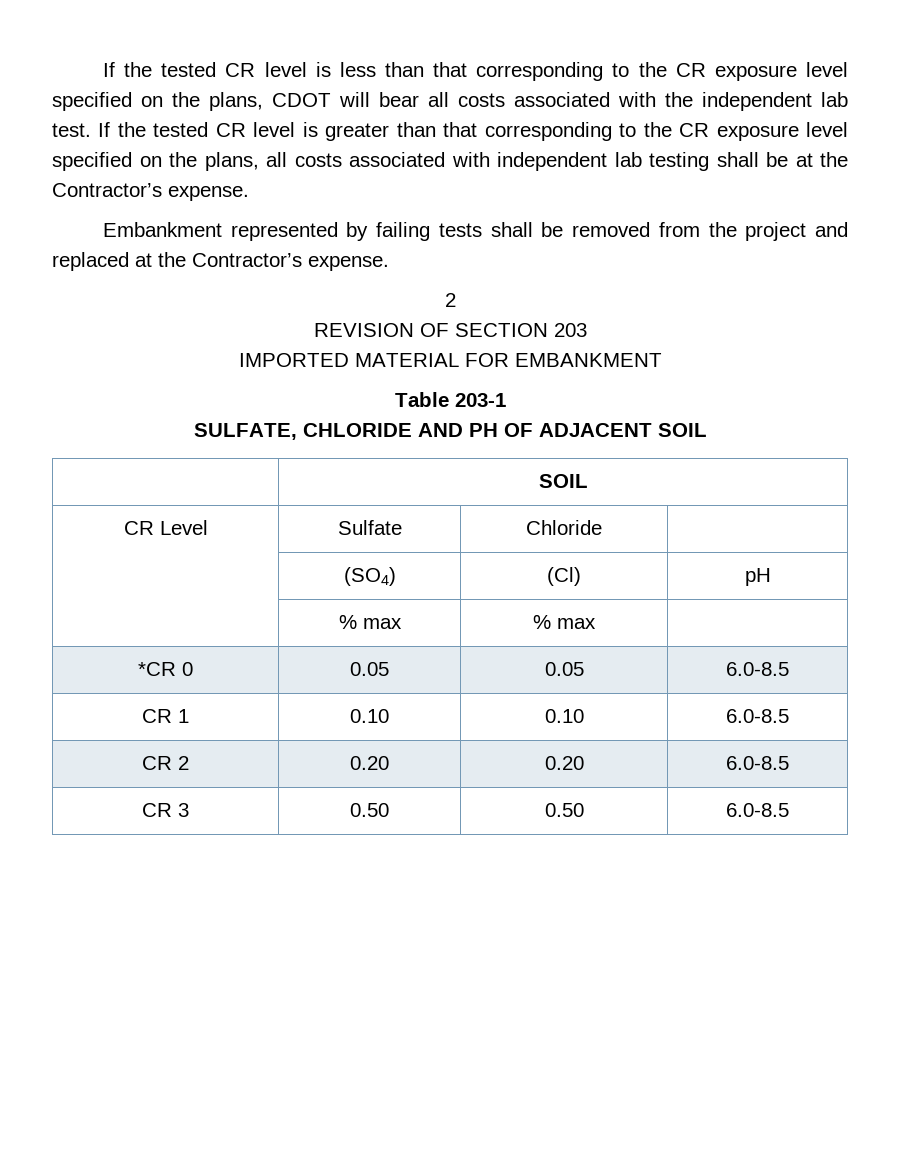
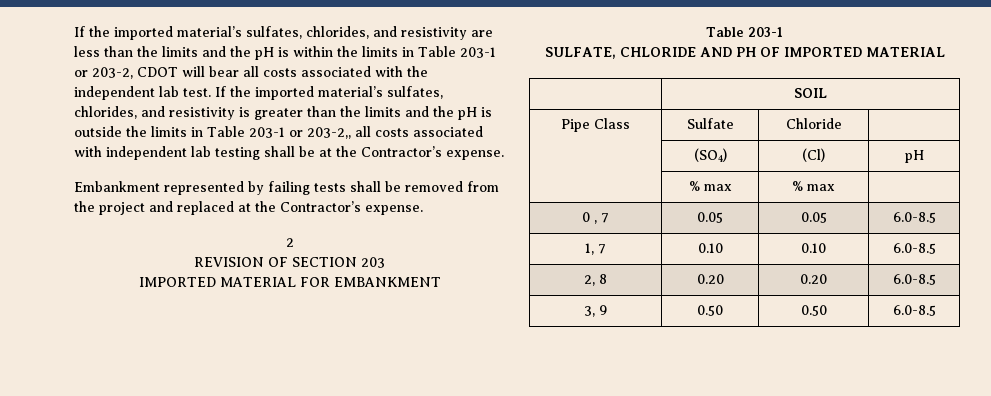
- If the tested CR level is less than that corresponding to the CR exposure level specified on the plans, CDOT will bear all costs associated with the independent lab test.
+ If the imported material’s sulfates, chlorides, and resistivity are less than the limits and the pH is within the limits in Table 203-1 or 203-2, CDOT will bear all costs associated with the independent lab test.
- If the tested CR level is greater than that corresponding to the CR exposure level specified on the plans, all costs associated with independent lab testing shall be at the Contractor’s expense.
+ If the imported material’s sulfates, chlorides, and resistivity is greater than the limits and the pH is outside the limits in Table 203-1 or 203-2,, all costs associated with independent lab testing shall be at the Contractor’s expense.
- SULFATE, CHLORIDE AND PH OF ADJACENT SOIL
+ SULFATE, CHLORIDE AND PH OF IMPORTED MATERIAL
  | SOIL
- CR Level | Sulfate | Chloride |
+ Pipe Class | Sulfate | Chloride |
- *CR 0 | 0.05 | 0.05 | 6.0-8.5
+ 0 , 7 | 0.05 | 0.05 | 6.0-8.5
- CR 1 | 0.10 | 0.10 | 6.0-8.5
+ 1, 7 | 0.10 | 0.10 | 6.0-8.5
- CR 2 | 0.20 | 0.20 | 6.0-8.5
+ 2, 8 | 0.20 | 0.20 | 6.0-8.5
- CR 3 | 0.50 | 0.50 | 6.0-8.5
+ 3, 9 | 0.50 | 0.50 | 6.0-8.5

